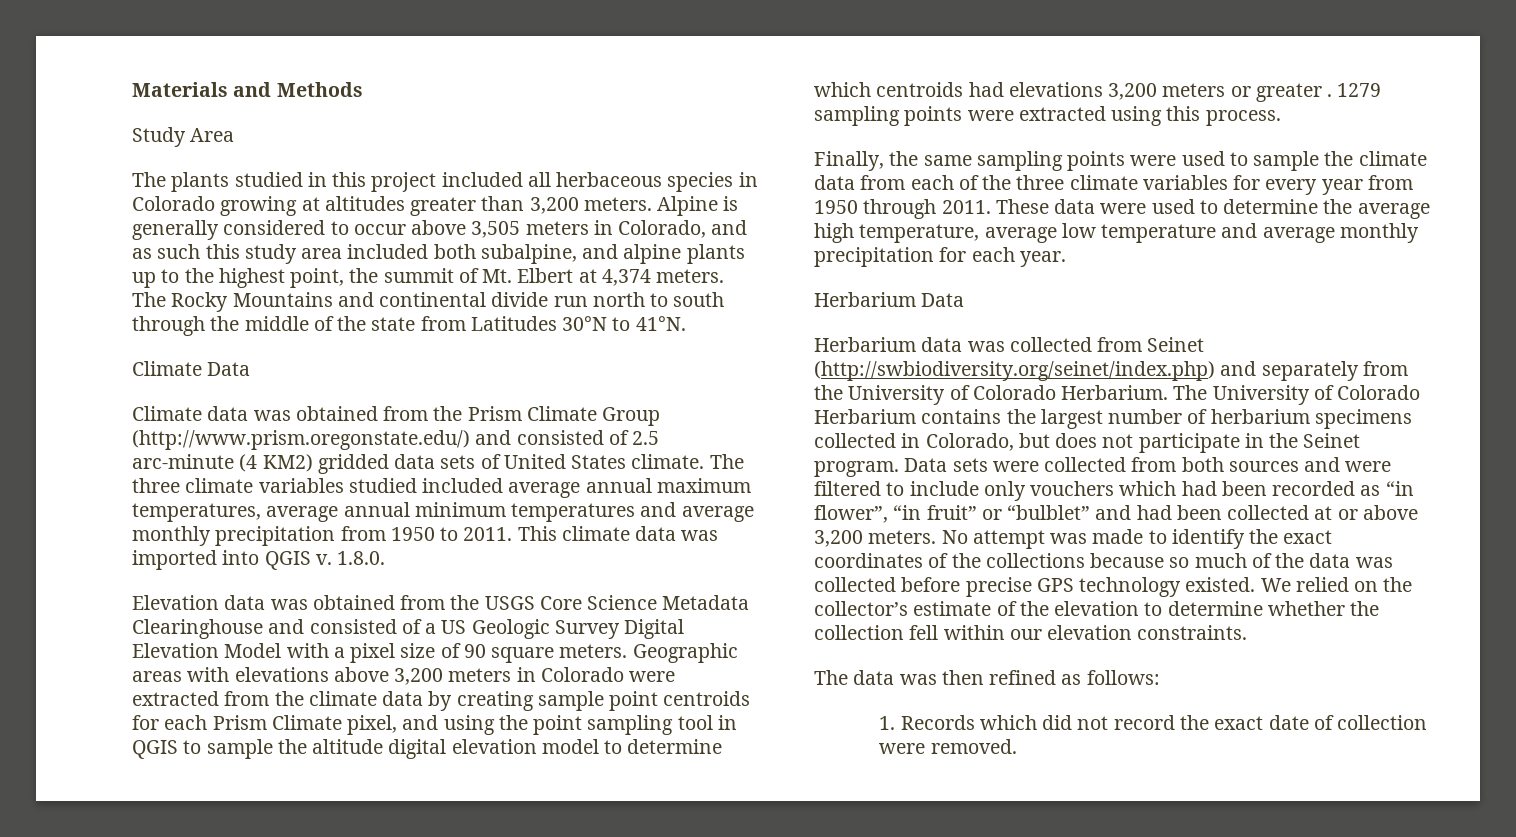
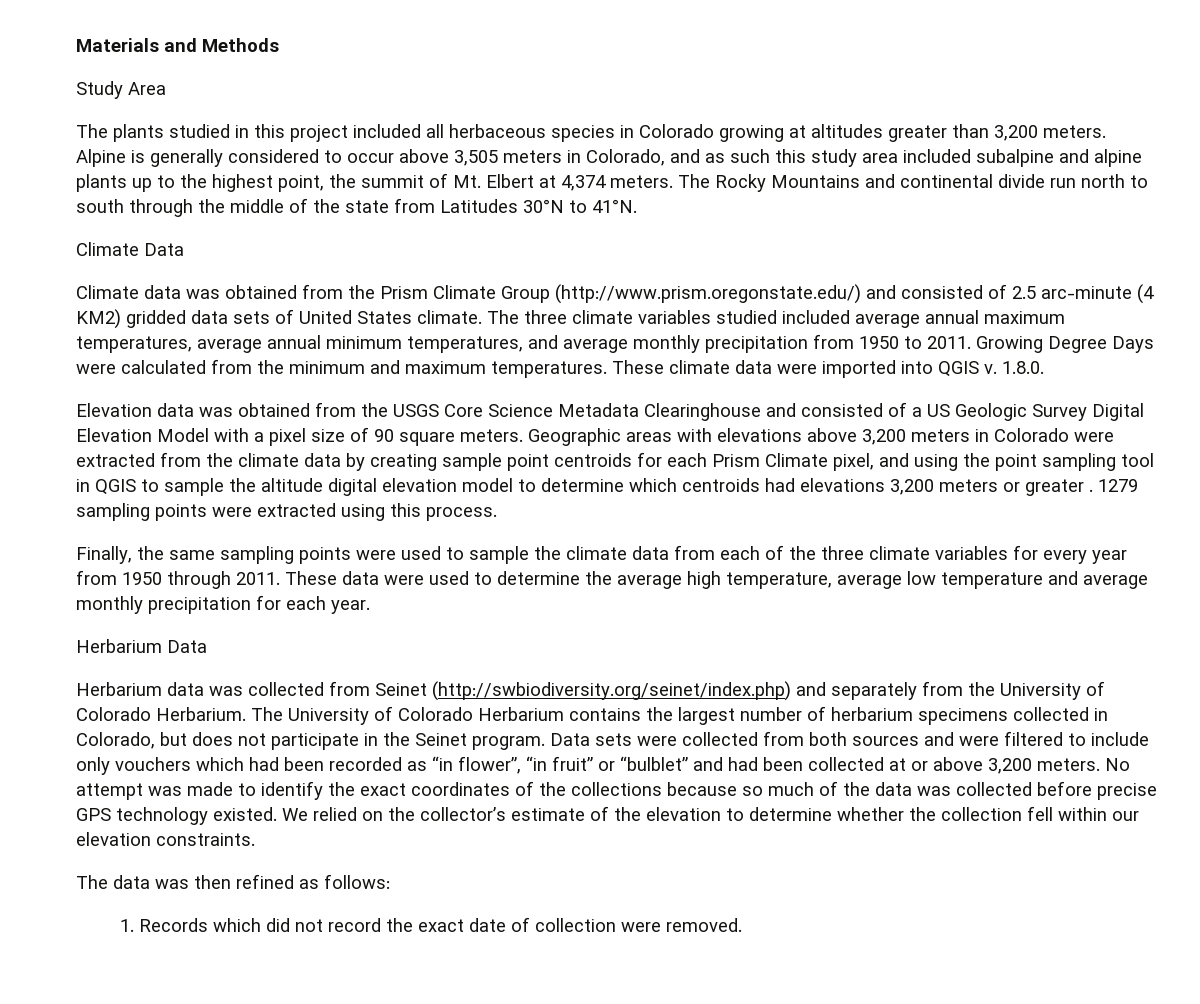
- Alpine is generally considered to occur above 3,505 meters in Colorado, and as such this study area included both subalpine, and alpine plants up to the highest point, the summit of Mt. Elbert at 4,374 meters.
+ Alpine is generally considered to occur above 3,505 meters in Colorado, and as such this study area included subalpine and alpine plants up to the highest point, the summit of Mt. Elbert at 4,374 meters.
- The three climate variables studied included average annual maximum temperatures, average annual minimum temperatures and average monthly precipitation from 1950 to 2011.
+ The three climate variables studied included average annual maximum temperatures, average annual minimum temperatures, and average monthly precipitation from 1950 to 2011.
- This climate data was imported into QGIS v.
+ Growing Degree Days were calculated from the minimum and maximum temperatures. These climate data were imported into QGIS v.

